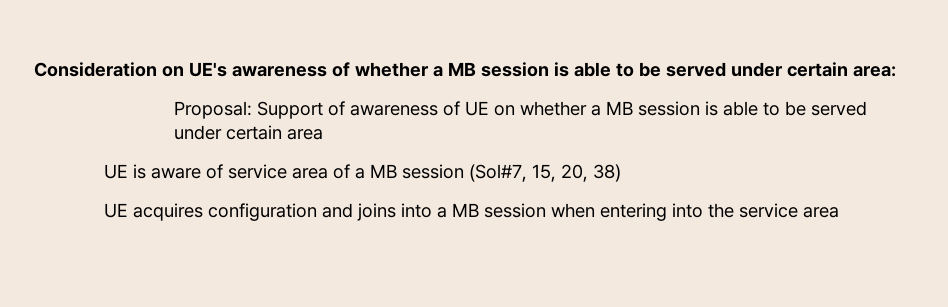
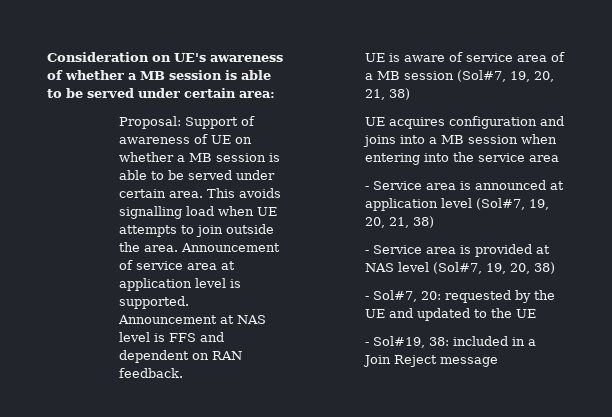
- Proposal: Support of awareness of UE on whether a MB session is able to be served under certain area
+ Proposal: Support of awareness of UE on whether a MB session is able to be served under certain area. This avoids signalling load when UE attempts to join outside the area. Announcement of service area at application level is supported. Announcement at NAS level is FFS and dependent on RAN feedback.
- UE is aware of service area of a MB session (Sol#7, 15, 20, 38)
+ UE is aware of service area of a MB session (Sol#7, 19, 20, 21, 38)
+ - Service area is announced at application level (Sol#7, 19, 20, 21, 38)
+ - Service area is provided at NAS level (Sol#7, 19, 20, 38)
+ - Sol#7, 20: requested by the UE and updated to the UE
+ - Sol#19, 38: included in a Join Reject message

